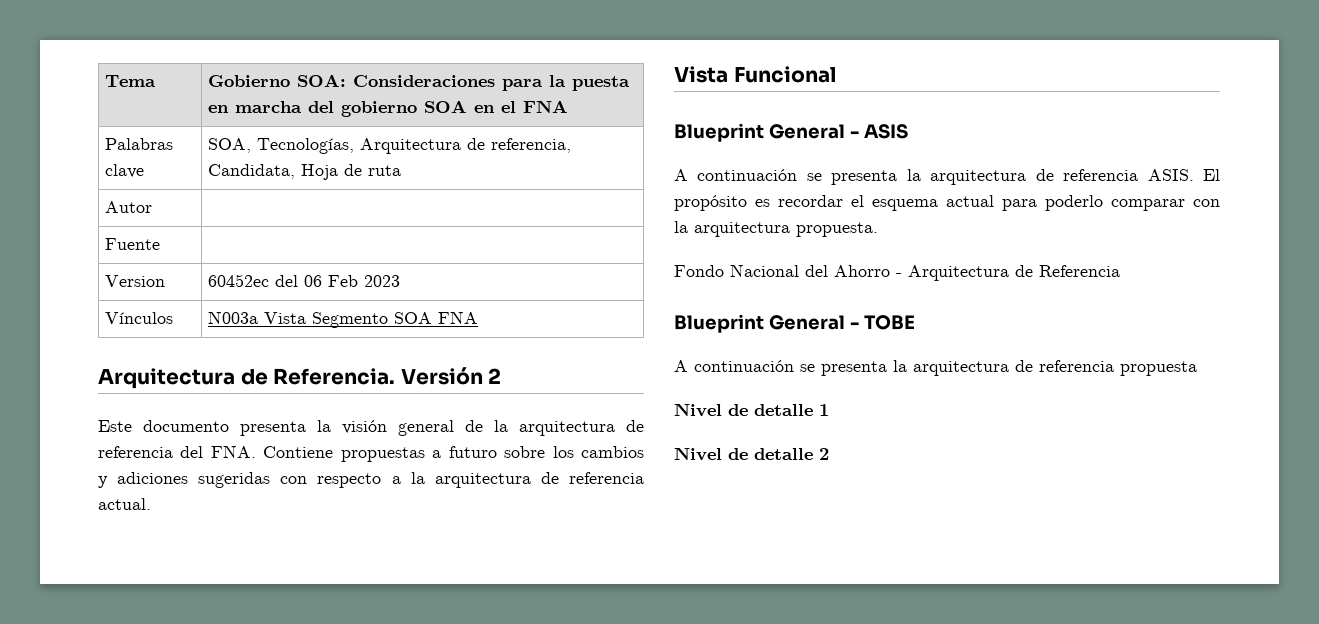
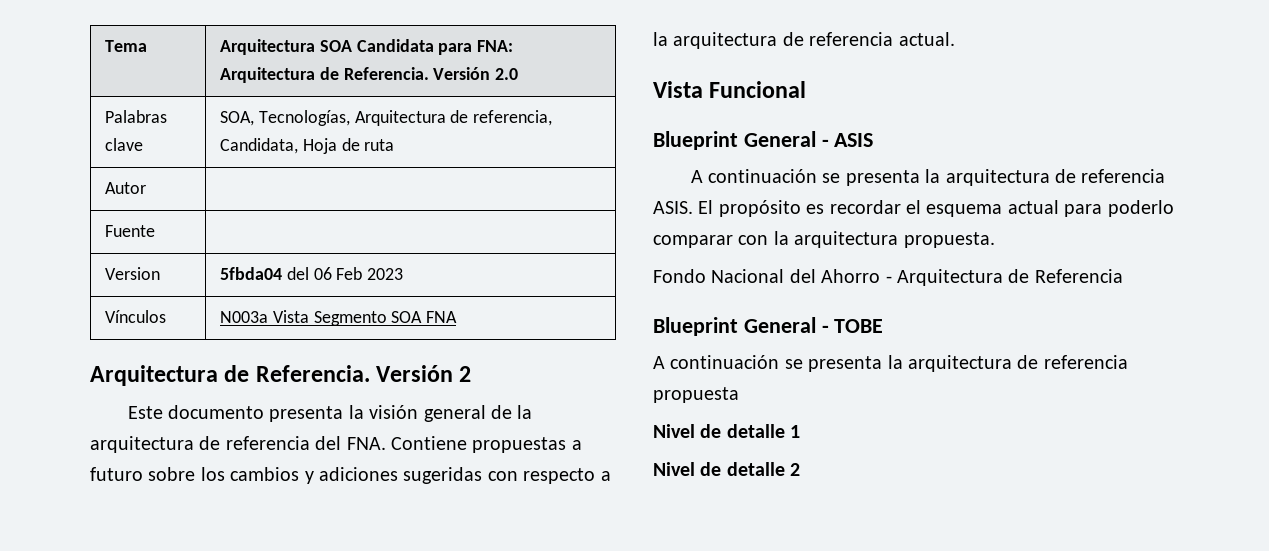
- Tema | Gobierno SOA: Consideraciones para la puesta en marcha del gobierno SOA en el FNA
+ Tema | Arquitectura SOA Candidata para FNA: Arquitectura de Referencia. Versión 2.0
- Version | 60452ec del 06 Feb 2023
+ Version | 5fbda04 del 06 Feb 2023

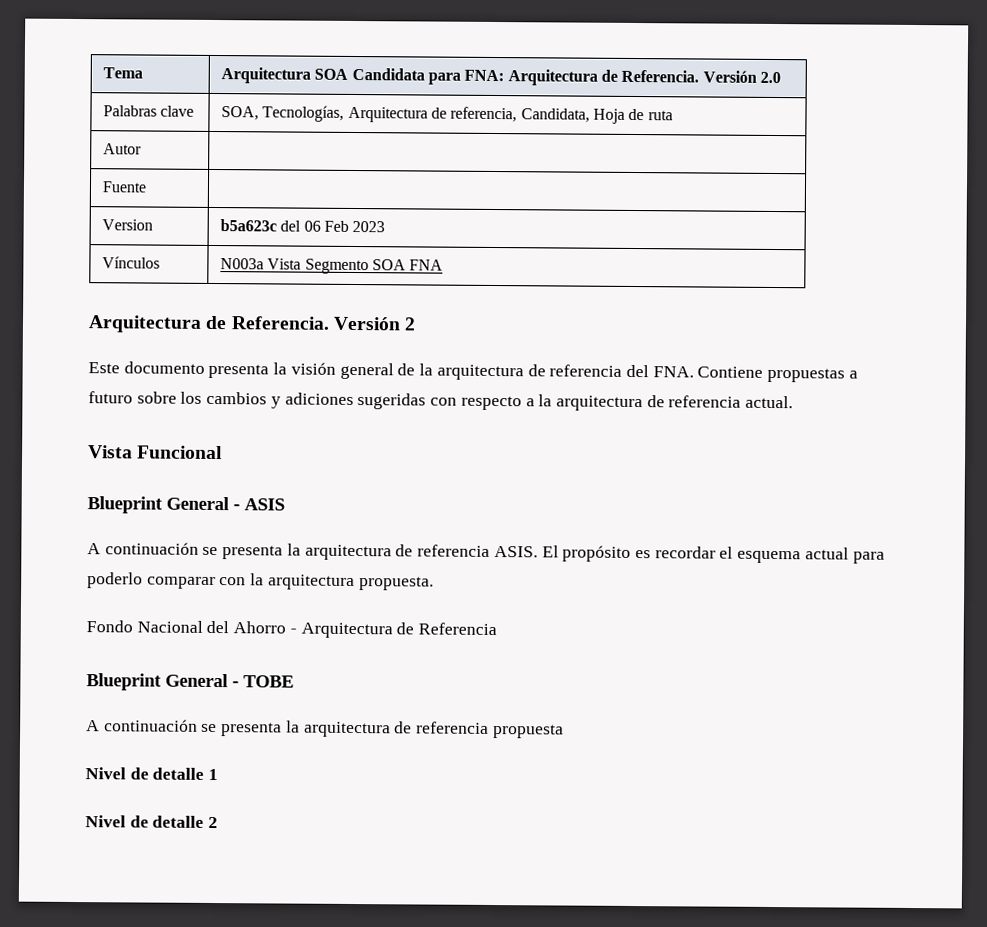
- Version | 5fbda04 del 06 Feb 2023
+ Version | b5a623c del 06 Feb 2023

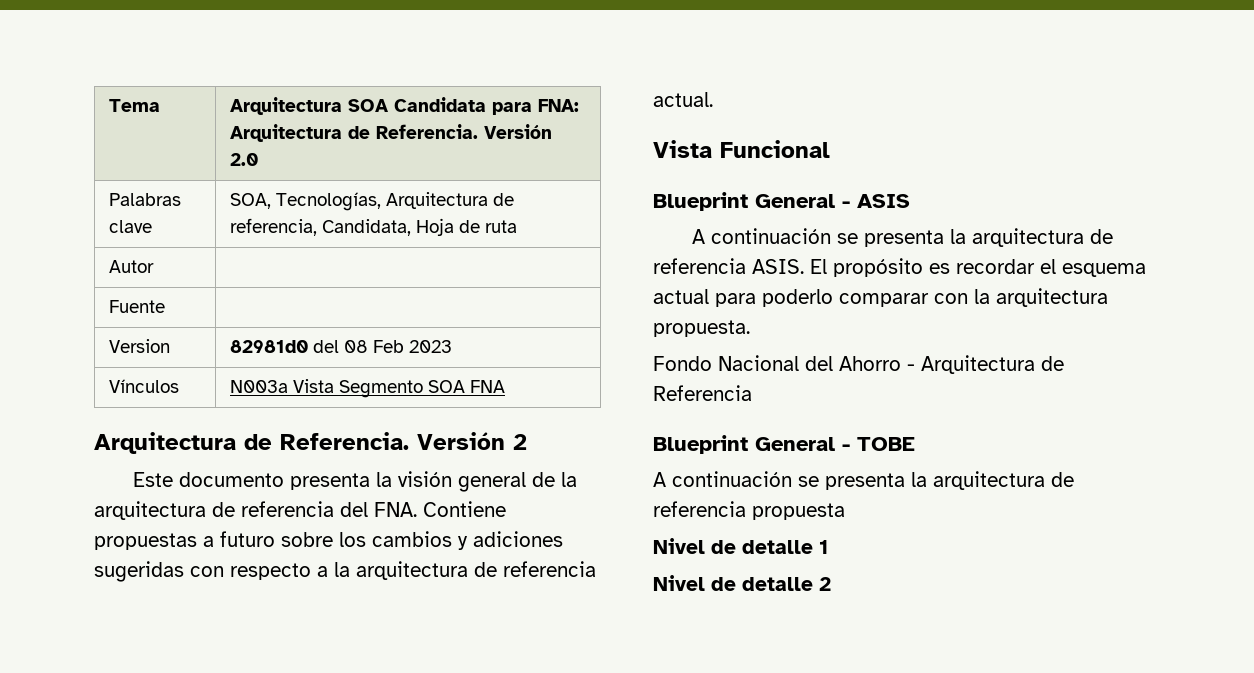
- Version | b5a623c del 06 Feb 2023
+ Version | 82981d0 del 08 Feb 2023

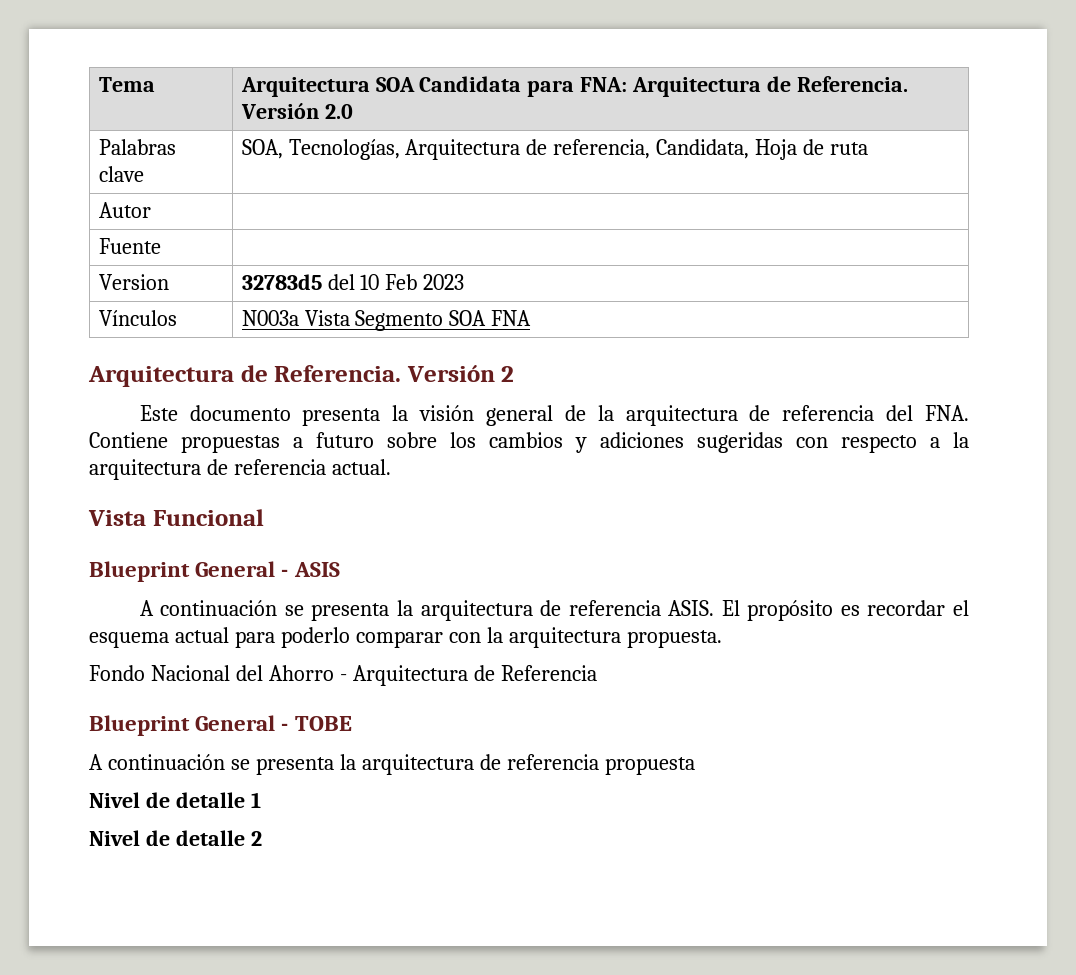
- Version | 82981d0 del 08 Feb 2023
+ Version | 32783d5 del 10 Feb 2023

